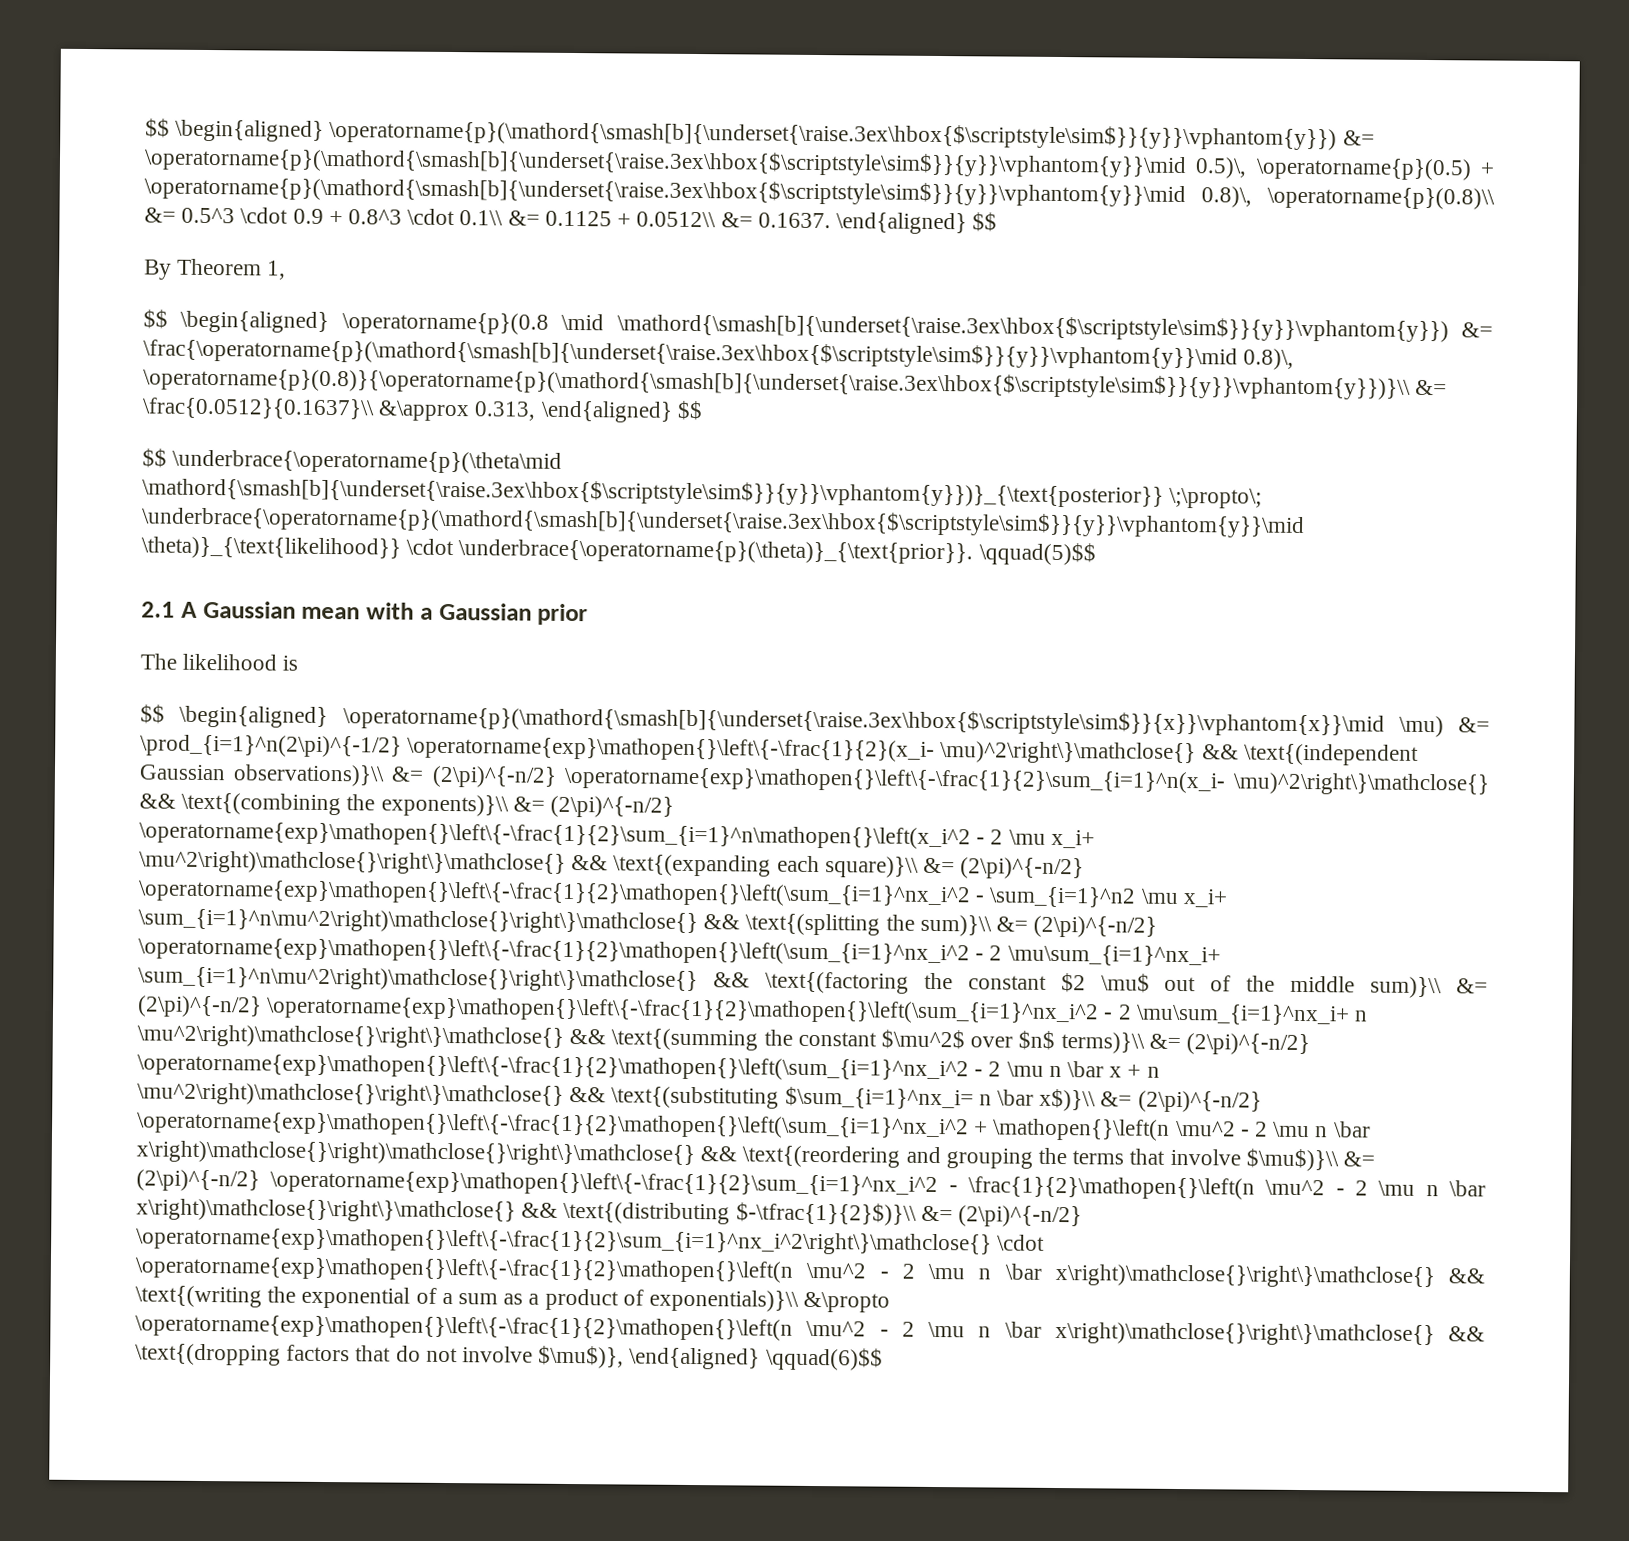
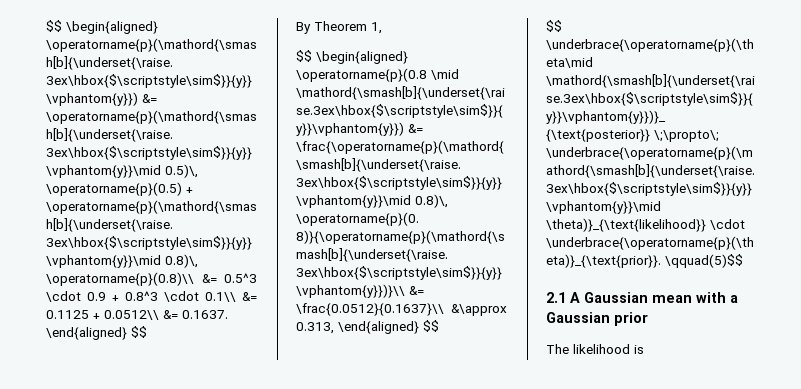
- $$ \begin{aligned} \operatorname{p}(\mathord{\smash[b]{\underset{\raise.3ex\hbox{$\scriptstyle\sim$}}{x}}\vphantom{x}}\mid \mu) &= \prod_{i=1}^n(2\pi)^{-1/2} \operatorname{exp}\mathopen{}\left\{-\frac{1}{2}(x_i- \mu)^2\right\}\mathclose{} && \text{(independent Gaussian observations)}\\ &= (2\pi)^{-n/2} \operatorname{exp}\mathopen{}\left\{-\frac{1}{2}\sum_{i=1}^n(x_i- \mu)^2\right\}\mathclose{} && \text{(combining the exponents)}\\ &= (2\pi)^{-n/2} \operatorname{exp}\mathopen{}\left\{-\frac{1}{2}\sum_{i=1}^n\mathopen{}\left(x_i^2 - 2 \mu x_i+ \mu^2\right)\mathclose{}\right\}\mathclose{} && \text{(expanding each square)}\\ &= (2\pi)^{-n/2} \operatorname{exp}\mathopen{}\left\{-\frac{1}{2}\mathopen{}\left(\sum_{i=1}^nx_i^2 - \sum_{i=1}^n2 \mu x_i+ \sum_{i=1}^n\mu^2\right)\mathclose{}\right\}\mathclose{} && \text{(splitting the sum)}\\ &= (2\pi)^{-n/2} \operatorname{exp}\mathopen{}\left\{-\frac{1}{2}\mathopen{}\left(\sum_{i=1}^nx_i^2 - 2 \mu\sum_{i=1}^nx_i+ \sum_{i=1}^n\mu^2\right)\mathclose{}\right\}\mathclose{} && \text{(factoring the constant $2 \mu$ out of the middle sum)}\\ &= (2\pi)^{-n/2} \operatorname{exp}\mathopen{}\left\{-\frac{1}{2}\mathopen{}\left(\sum_{i=1}^nx_i^2 - 2 \mu\sum_{i=1}^nx_i+ n \mu^2\right)\mathclose{}\right\}\mathclose{} && \text{(summing the constant $\mu^2$ over $n$ terms)}\\ &= (2\pi)^{-n/2} \operatorname{exp}\mathopen{}\left\{-\frac{1}{2}\mathopen{}\left(\sum_{i=1}^nx_i^2 - 2 \mu n \bar x + n \mu^2\right)\mathclose{}\right\}\mathclose{} && \text{(substituting $\sum_{i=1}^nx_i= n \bar x$)}\\ &= (2\pi)^{-n/2} \operatorname{exp}\mathopen{}\left\{-\frac{1}{2}\mathopen{}\left(\sum_{i=1}^nx_i^2 + \mathopen{}\left(n \mu^2 - 2 \mu n \bar x\right)\mathclose{}\right)\mathclose{}\right\}\mathclose{} && \text{(reordering and grouping the terms that involve $\mu$)}\\ &= (2\pi)^{-n/2} \operatorname{exp}\mathopen{}\left\{-\frac{1}{2}\sum_{i=1}^nx_i^2 - \frac{1}{2}\mathopen{}\left(n \mu^2 - 2 \mu n \bar x\right)\mathclose{}\right\}\mathclose{} && \text{(distributing $-\tfrac{1}{2}$)}\\ &= (2\pi)^{-n/2} \operatorname{exp}\mathopen{}\left\{-\frac{1}{2}\sum_{i=1}^nx_i^2\right\}\mathclose{} \cdot \operatorname{exp}\mathopen{}\left\{-\frac{1}{2}\mathopen{}\left(n \mu^2 - 2 \mu n \bar x\right)\mathclose{}\right\}\mathclose{} && \text{(writing the exponential of a sum as a product of exponentials)}\\ &\propto \operatorname{exp}\mathopen{}\left\{-\frac{1}{2}\mathopen{}\left(n \mu^2 - 2 \mu n \bar x\right)\mathclose{}\right\}\mathclose{} && \text{(dropping factors that do not involve $\mu$)}, \end{aligned} \qquad(6)$$

